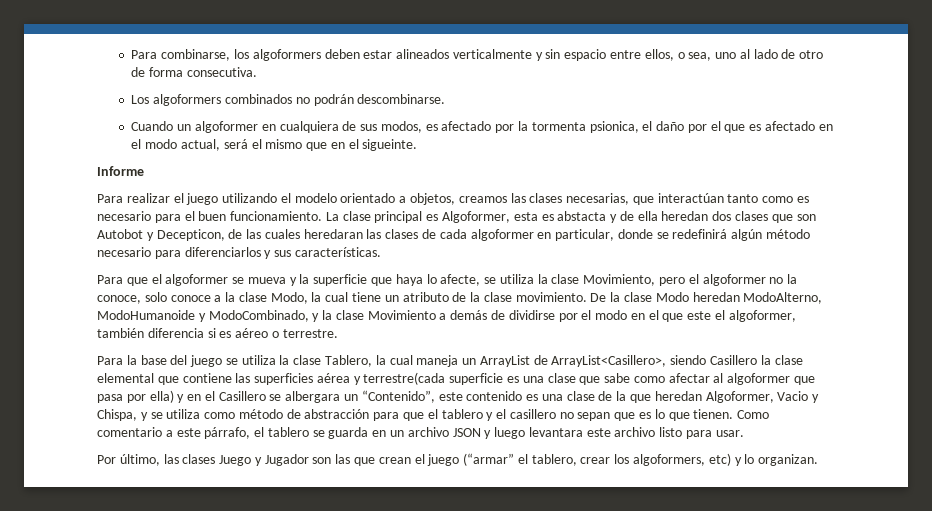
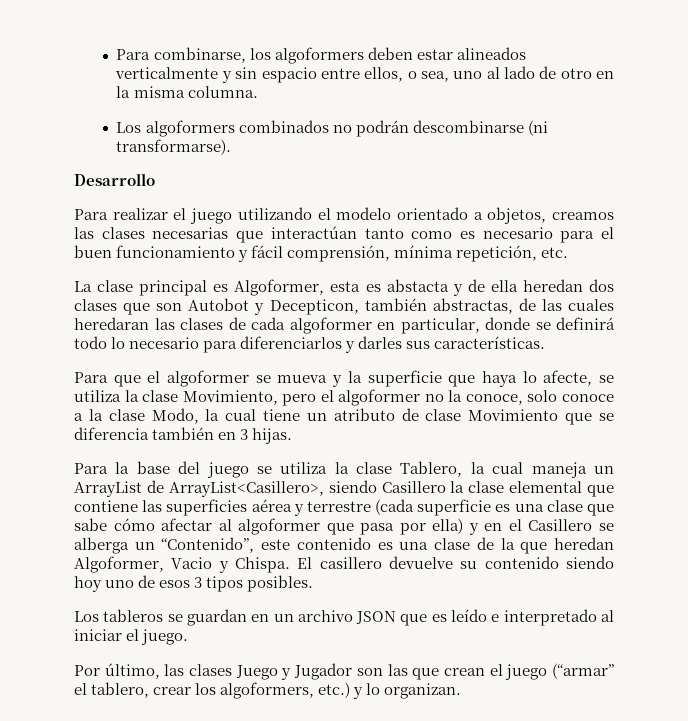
- Para combinarse, los algoformers deben estar alineados verticalmente y sin espacio entre ellos, o sea, uno al lado de otro de forma consecutiva.
+ Para combinarse, los algoformers deben estar alineados verticalmente y sin espacio entre ellos, o sea, uno al lado de otro en la misma columna.
- Los algoformers combinados no podrán descombinarse.
- Cuando un algoformer en cualquiera de sus modos, es afectado por la tormenta psionica, el daño por el que es afectado en el modo actual, será el mismo que en el sigueinte.
- Informe
+ Los algoformers combinados no podrán descombinarse (ni transformarse).
+ Desarrollo
- Para realizar el juego utilizando el modelo orientado a objetos, creamos las clases necesarias, que interactúan tanto como es necesario para el buen funcionamiento. La clase principal es Algoformer, esta es abstacta y de ella heredan dos clases que son Autobot y Decepticon, de las cuales heredaran las clases de cada algoformer en particular, donde se redefinirá algún método necesario para diferenciarlos y sus características.
+ Para realizar el juego utilizando el modelo orientado a objetos, creamos las clases necesarias que interactúan tanto como es necesario para el buen funcionamiento y fácil comprensión, mínima repetición, etc.
+ La clase principal es Algoformer, esta es abstacta y de ella heredan dos clases que son Autobot y Decepticon, también abstractas, de las cuales heredaran las clases de cada algoformer en particular, donde se definirá todo lo necesario para diferenciarlos y darles sus características.
- Para que el algoformer se mueva y la superficie que haya lo afecte, se utiliza la clase Movimiento, pero el algoformer no la conoce, solo conoce a la clase Modo, la cual tiene un atributo de la clase movimiento. De la clase Modo heredan ModoAlterno, ModoHumanoide y ModoCombinado, y la clase Movimiento a demás de dividirse por el modo en el que este el algoformer, también diferencia si es aéreo o terrestre.
+ Para que el algoformer se mueva y la superficie que haya lo afecte, se utiliza la clase Movimiento, pero el algoformer no la conoce, solo conoce a la clase Modo, la cual tiene un atributo de clase Movimiento que se diferencia también en 3 hijas.
- Para la base del juego se utiliza la clase Tablero, la cual maneja un ArrayList de ArrayList<Casillero>, siendo Casillero la clase elemental que contiene las superficies aérea y terrestre(cada superficie es una clase que sabe como afectar al algoformer que pasa por ella) y en el Casillero se albergara un “Contenido”, este contenido es una clase de la que heredan Algoformer, Vacio y Chispa, y se utiliza como método de abstracción para que el tablero y el casillero no sepan que es lo que tienen. Como comentario a este párrafo, el tablero se guarda en un archivo JSON y luego levantara este archivo listo para usar.
+ Para la base del juego se utiliza la clase Tablero, la cual maneja un ArrayList de ArrayList<Casillero>, siendo Casillero la clase elemental que contiene las superficies aérea y terrestre (cada superficie es una clase que sabe cómo afectar al algoformer que pasa por ella) y en el Casillero se alberga un “Contenido”, este contenido es una clase de la que heredan Algoformer, Vacio y Chispa. El casillero devuelve su contenido siendo hoy uno de esos 3 tipos posibles.
+ Los tableros se guardan en un archivo JSON que es leído e interpretado al iniciar el juego.
- Por último, las clases Juego y Jugador son las que crean el juego (“armar” el tablero, crear los algoformers, etc) y lo organizan.
+ Por último, las clases Juego y Jugador son las que crean el juego (“armar” el tablero, crear los algoformers, etc.) y lo organizan.

